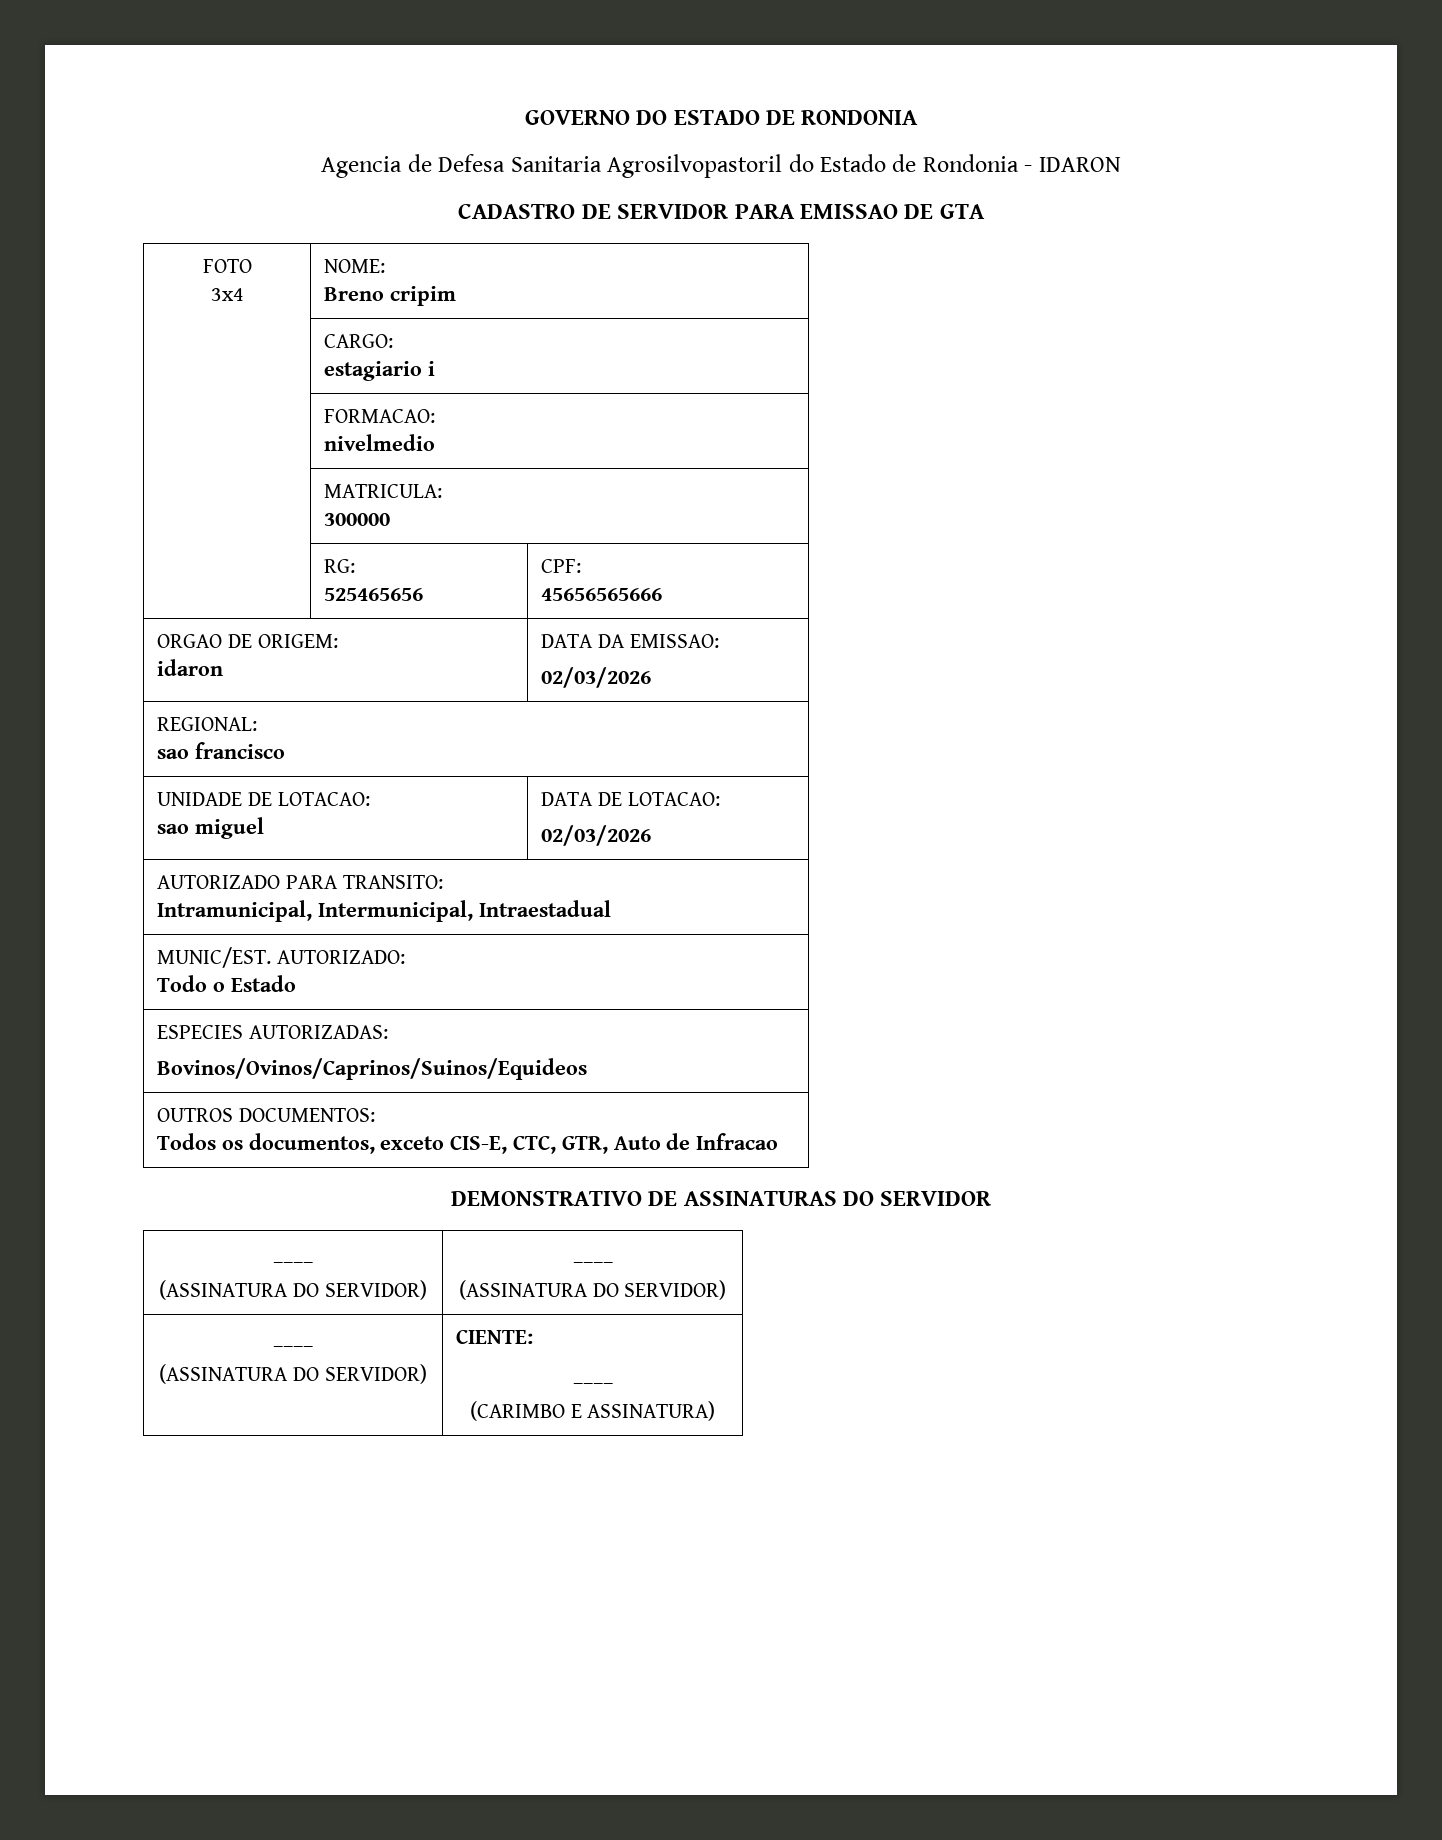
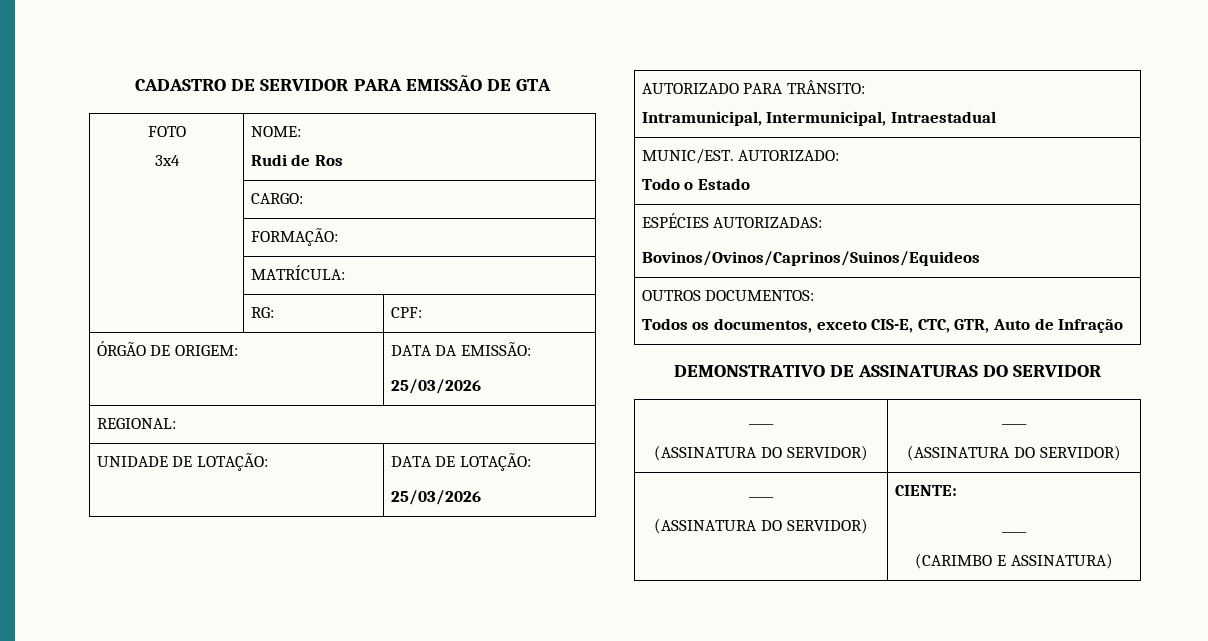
- GOVERNO DO ESTADO DE RONDONIA
- Agencia de Defesa Sanitaria Agrosilvopastoril do Estado de Rondonia - IDARON
- CADASTRO DE SERVIDOR PARA EMISSAO DE GTA
+ CADASTRO DE SERVIDOR PARA EMISSÃO DE GTA
  FOTO
  3x4 | NOME:
- Breno cripim
+ Rudi de Ros
  | CARGO:
- estagiario i
- | FORMACAO:
- nivelmedio
- | MATRICULA:
- 300000
+ | FORMAÇÃO:
+ | MATRÍCULA:
- | RG:
- 525465656 | CPF:
- 45656565666
- ORGAO DE ORIGEM:
- idaron | DATA DA EMISSAO:
- 02/03/2026
+ | RG: | CPF:
+ ÓRGÃO DE ORIGEM: | DATA DA EMISSÃO:
+ 25/03/2026
  REGIONAL:
- sao francisco
- UNIDADE DE LOTACAO:
- sao miguel | DATA DE LOTACAO:
- 02/03/2026
+ UNIDADE DE LOTAÇÃO: | DATA DE LOTAÇÃO:
+ 25/03/2026
- AUTORIZADO PARA TRANSITO:
+ AUTORIZADO PARA TRÂNSITO:
- ESPECIES AUTORIZADAS:
+ ESPÉCIES AUTORIZADAS:
  OUTROS DOCUMENTOS:
- Todos os documentos, exceto CIS-E, CTC, GTR, Auto de Infracao
+ Todos os documentos, exceto CIS-E, CTC, GTR, Auto de Infração

